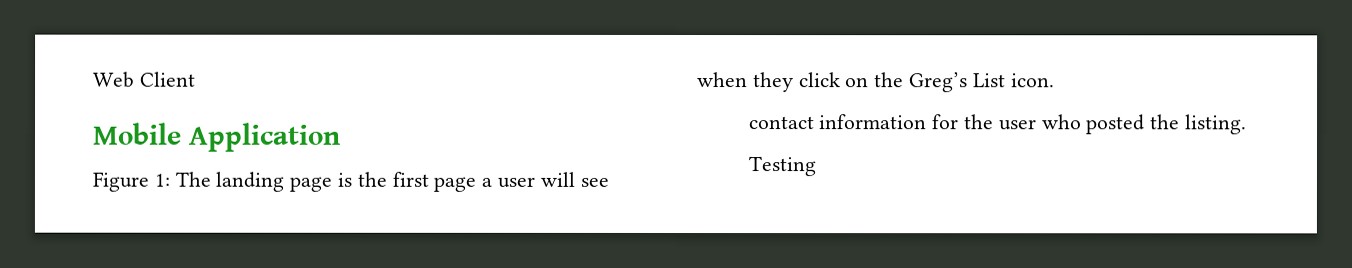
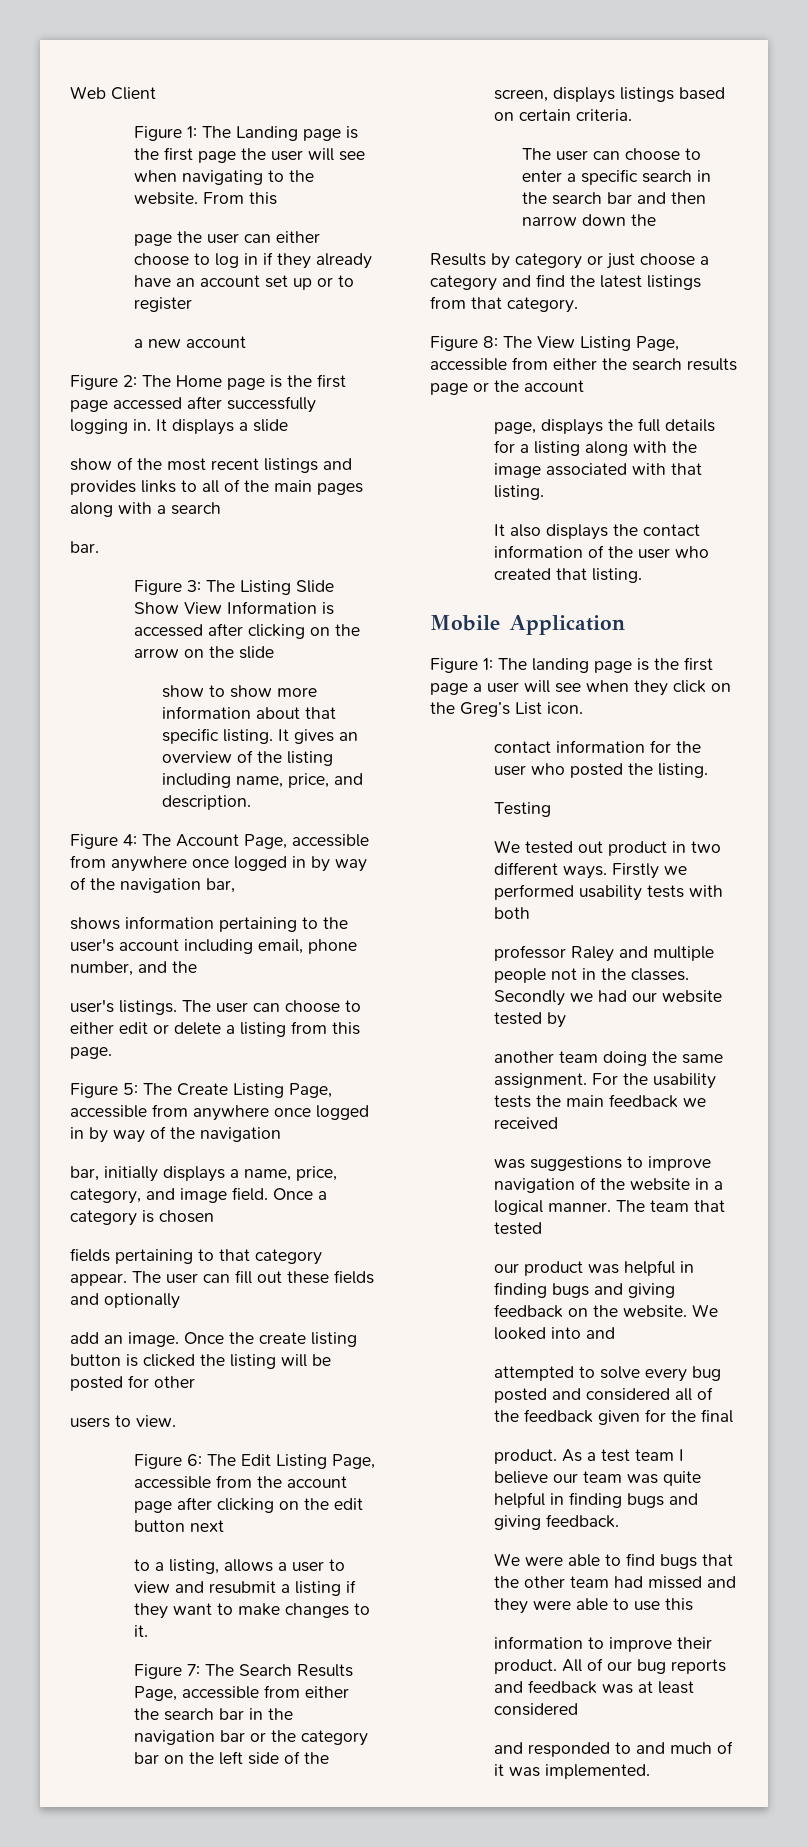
+ Figure 1: The Landing page is the first page the user will see when navigating to the website. From this
+ page the user can either choose to log in if they already have an account set up or to register
+ a new account
+ Figure 2: The Home page is the first page accessed after successfully logging in. It displays a slide
+ show of the most recent listings and provides links to all of the main pages along with a search
+ bar.
+ Figure 3: The Listing Slide Show View Information is accessed after clicking on the arrow on the slide
+ show to show more information about that specific listing. It gives an overview of the listing including name, price, and description.
+ Figure 4: The Account Page, accessible from anywhere once logged in by way of the navigation bar,
+ shows information pertaining to the user's account including email, phone number, and the
+ user's listings. The user can choose to either edit or delete a listing from this page.
+ Figure 5: The Create Listing Page, accessible from anywhere once logged in by way of the navigation
+ bar, initially displays a name, price, category, and image field. Once a category is chosen
+ fields pertaining to that category appear. The user can fill out these fields and optionally
+ add an image. Once the create listing button is clicked the listing will be posted for other
+ users to view.
+ Figure 6: The Edit Listing Page, accessible from the account page after clicking on the edit button next
+ to a listing, allows a user to view and resubmit a listing if they want to make changes to it.
+ Figure 7: The Search Results Page, accessible from either the search bar in the navigation bar or the category bar on the left side of the screen, displays listings based on certain criteria.
+ The user can choose to enter a specific search in the search bar and then narrow down the
+ Results by category or just choose a category and find the latest listings from that category.
+ Figure 8: The View Listing Page, accessible from either the search results page or the account
+ page, displays the full details for a listing along with the image associated with that listing.
+ It also displays the contact information of the user who created that listing.
+ We tested out product in two different ways. Firstly we performed usability tests with both
+ professor Raley and multiple people not in the classes. Secondly we had our website tested by
+ another team doing the same assignment. For the usability tests the main feedback we received
+ was suggestions to improve navigation of the website in a logical manner. The team that tested
+ our product was helpful in finding bugs and giving feedback on the website. We looked into and
+ attempted to solve every bug posted and considered all of the feedback given for the final
+ product. As a test team I believe our team was quite helpful in finding bugs and giving feedback.
+ We were able to find bugs that the other team had missed and they were able to use this
+ information to improve their product. All of our bug reports and feedback was at least considered
+ and responded to and much of it was implemented.

